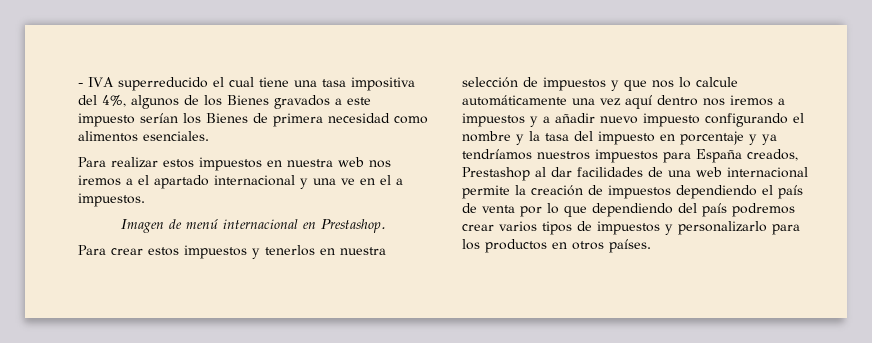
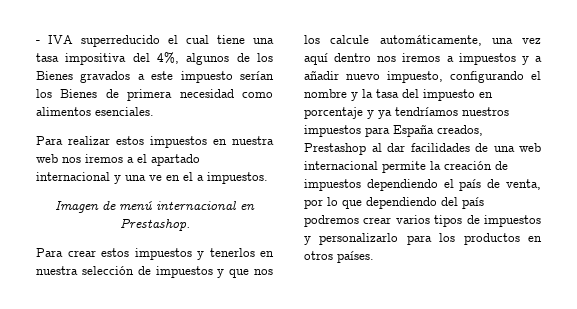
- Para crear estos impuestos y tenerlos en nuestra selección de impuestos y que nos lo calcule automáticamente una vez aquí dentro nos iremos a impuestos y a añadir nuevo impuesto configurando el nombre y la tasa del impuesto en porcentaje y ya tendríamos nuestros impuestos para España creados, Prestashop al dar facilidades de una web internacional permite la creación de impuestos dependiendo el país de venta por lo que dependiendo del país podremos crear varios tipos de impuestos y personalizarlo para los productos en otros países.
+ Para crear estos impuestos y tenerlos en nuestra selección de impuestos y que nos los calcule automáticamente, una vez aquí dentro nos iremos a impuestos y a añadir nuevo impuesto, configurando el nombre y la tasa del impuesto en porcentaje y ya tendríamos nuestros impuestos para España creados, Prestashop al dar facilidades de una web internacional permite la creación de impuestos dependiendo el país de venta, por lo que dependiendo del país podremos crear varios tipos de impuestos y personalizarlo para los productos en otros países.

